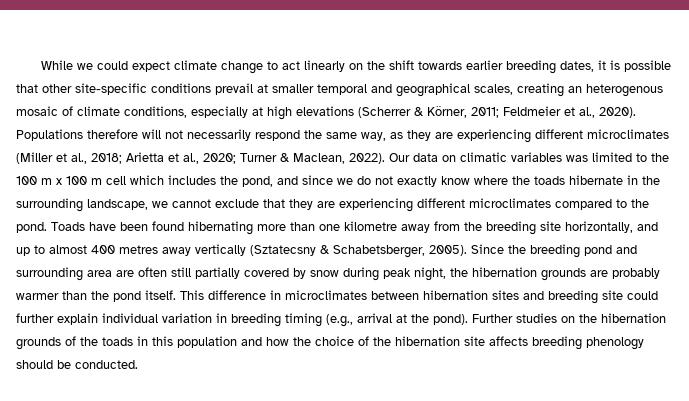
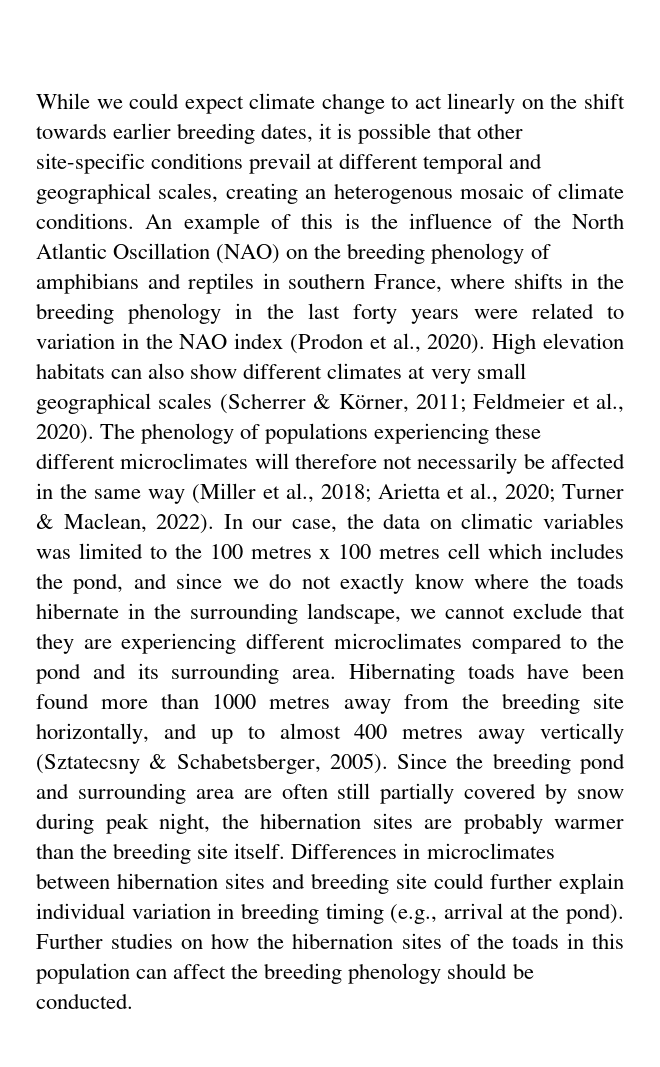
- While we could expect climate change to act linearly on the shift towards earlier breeding dates, it is possible that other site-specific conditions prevail at smaller temporal and geographical scales, creating an heterogenous mosaic of climate conditions, especially at high elevations (Scherrer & Körner, 2011; Feldmeier et al., 2020).
+ While we could expect climate change to act linearly on the shift towards earlier breeding dates, it is possible that other site-specific conditions prevail at different temporal and geographical scales, creating an heterogenous mosaic of climate conditions. An example of this is the influence of the North Atlantic Oscillation (NAO) on the breeding phenology of amphibians and reptiles in southern France, where shifts in the breeding phenology in the last forty years were related to variation in the NAO index (Prodon et al., 2020). High elevation habitats can also show different climates at very small geographical scales (Scherrer & Körner, 2011; Feldmeier et al., 2020).
- Populations therefore will not necessarily respond the same way, as they are experiencing different microclimates (Miller et al., 2018; Arietta et al., 2020; Turner & Maclean, 2022).
+ The phenology of populations experiencing these different microclimates will therefore not necessarily be affected in the same way (Miller et al., 2018; Arietta et al., 2020; Turner & Maclean, 2022).
- Our data on climatic variables was limited to the 100 m x 100 m cell which includes the pond, and since we do not exactly know where the toads hibernate in the surrounding landscape, we cannot exclude that they are experiencing different microclimates compared to the pond. Toads have been found hibernating more than one kilometre away from the breeding site horizontally, and up to almost 400 metres away vertically (Sztatecsny & Schabetsberger, 2005).
+ In our case, the data on climatic variables was limited to the 100 metres x 100 metres cell which includes the pond, and since we do not exactly know where the toads hibernate in the surrounding landscape, we cannot exclude that they are experiencing different microclimates compared to the pond and its surrounding area. Hibernating toads have been found more than 1000 metres away from the breeding site horizontally, and up to almost 400 metres away vertically (Sztatecsny & Schabetsberger, 2005).
- Since the breeding pond and surrounding area are often still partially covered by snow during peak night, the hibernation grounds are probably warmer than the pond itself. This difference in microclimates between hibernation sites and breeding site could further explain individual variation in breeding timing (e.g., arrival at the pond).
+ Since the breeding pond and surrounding area are often still partially covered by snow during peak night, the hibernation sites are probably warmer than the breeding site itself. Differences in microclimates between hibernation sites and breeding site could further explain individual variation in breeding timing (e.g., arrival at the pond).
- Further studies on the hibernation grounds of the toads in this population and how the choice of the hibernation site affects breeding phenology should be conducted.
+ Further studies on how the hibernation sites of the toads in this population can affect the breeding phenology should be conducted.

